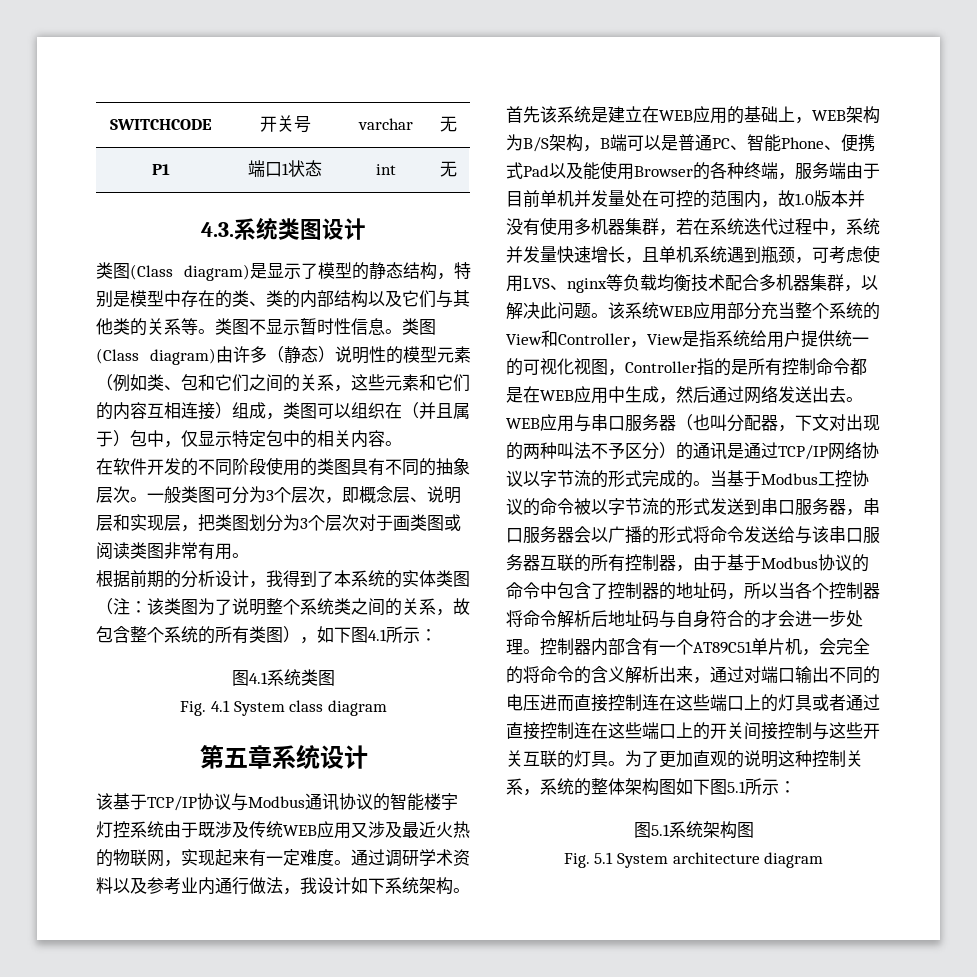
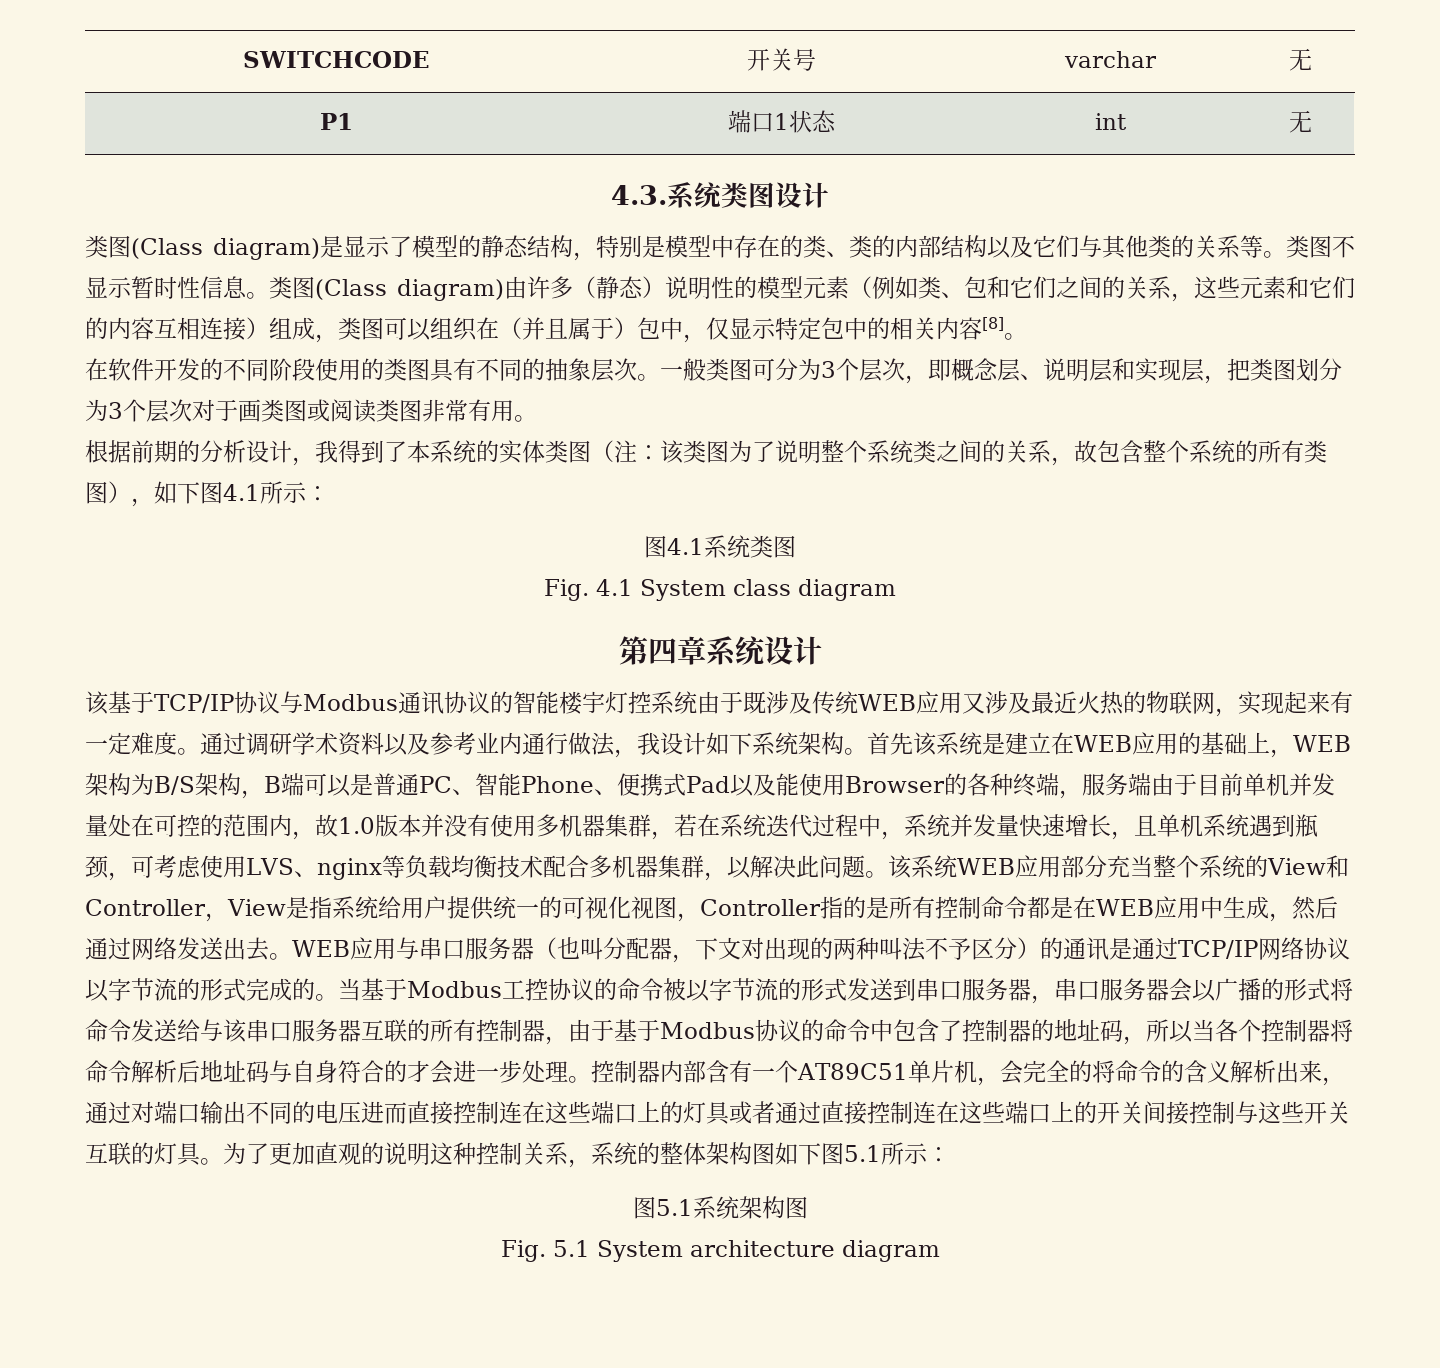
- 类图(Class diagram)由许多（静态）说明性的模型元素（例如类、包和它们之间的关系，这些元素和它们的内容互相连接）组成，类图可以组织在（并且属于）包中，仅显示特定包中的相关内容。
+ 类图(Class diagram)由许多（静态）说明性的模型元素（例如类、包和它们之间的关系，这些元素和它们的内容互相连接）组成，类图可以组织在（并且属于）包中，仅显示特定包中的相关内容[8]。
- 第五章系统设计
+ 第四章系统设计

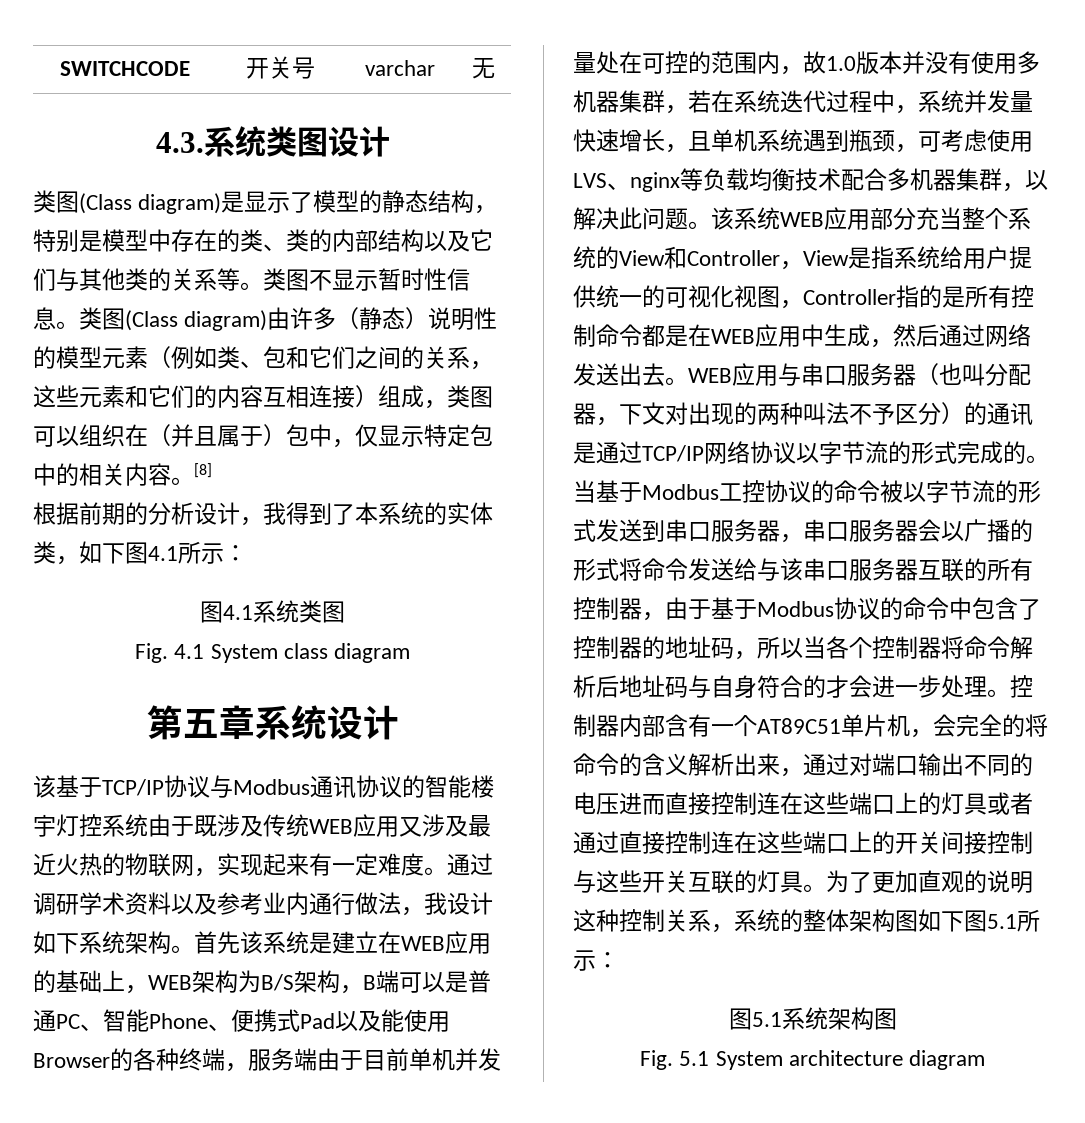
- P1 | 端口1状态 | int | 无
- 类图(Class diagram)由许多（静态）说明性的模型元素（例如类、包和它们之间的关系，这些元素和它们的内容互相连接）组成，类图可以组织在（并且属于）包中，仅显示特定包中的相关内容[8]。
- 在软件开发的不同阶段使用的类图具有不同的抽象层次。一般类图可分为3个层次，即概念层、说明层和实现层，把类图划分为3个层次对于画类图或阅读类图非常有用。
+ 类图(Class diagram)由许多（静态）说明性的模型元素（例如类、包和它们之间的关系，这些元素和它们的内容互相连接）组成，类图可以组织在（并且属于）包中，仅显示特定包中的相关内容。[8]
- 根据前期的分析设计，我得到了本系统的实体类图（注：该类图为了说明整个系统类之间的关系，故包含整个系统的所有类图），如下图4.1所示：
+ 根据前期的分析设计，我得到了本系统的实体类，如下图4.1所示：
- 第四章系统设计
+ 第五章系统设计

